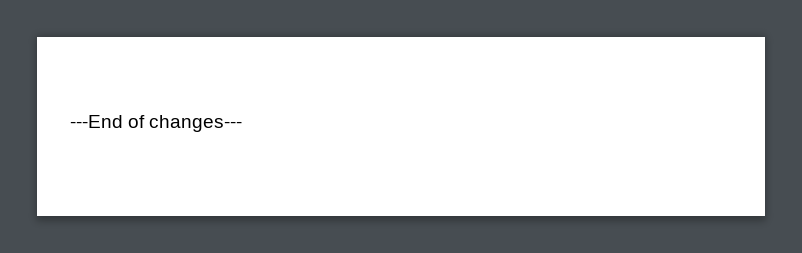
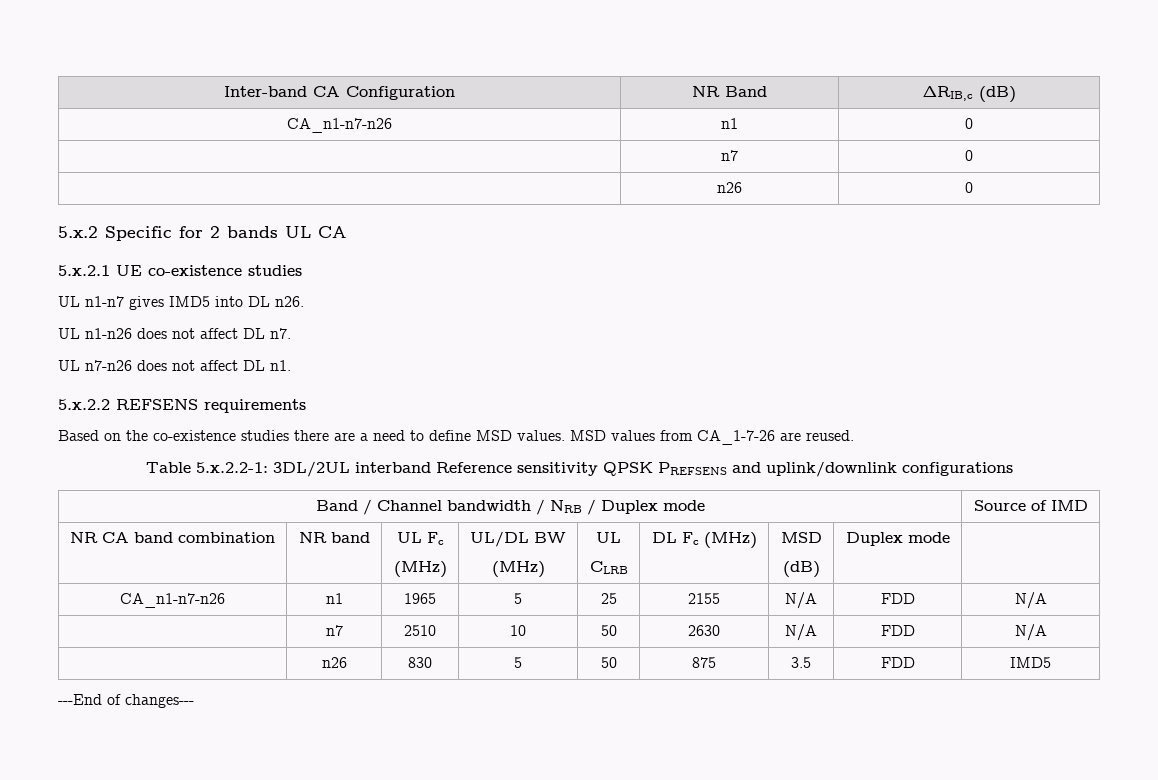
+ Inter-band CA Configuration | NR Band | ΔRIB,c (dB)
+ CA_n1-n7-n26 | n1 | 0
+ | n7 | 0
+ | n26 | 0
+ 5.x.2 Specific for 2 bands UL CA
+ 5.x.2.1 UE co-existence studies
+ UL n1-n7 gives IMD5 into DL n26.
+ UL n1-n26 does not affect DL n7.
+ UL n7-n26 does not affect DL n1.
+ 5.x.2.2 REFSENS requirements
+ Based on the co-existence studies there are a need to define MSD values. MSD values from CA_1-7-26 are reused.
+ Table 5.x.2.2-1: 3DL/2UL interband Reference sensitivity QPSK PREFSENS and uplink/downlink configurations
+ Band / Channel bandwidth / NRB / Duplex mode | Source of IMD
+ NR CA band combination | NR band | UL Fc
+ (MHz) | UL/DL BW
+ (MHz) | UL
+ CLRB | DL Fc (MHz) | MSD
+ (dB) | Duplex mode |
+ CA_n1-n7-n26 | n1 | 1965 | 5 | 25 | 2155 | N/A | FDD | N/A
+ | n7 | 2510 | 10 | 50 | 2630 | N/A | FDD | N/A
+ | n26 | 830 | 5 | 50 | 875 | 3.5 | FDD | IMD5

